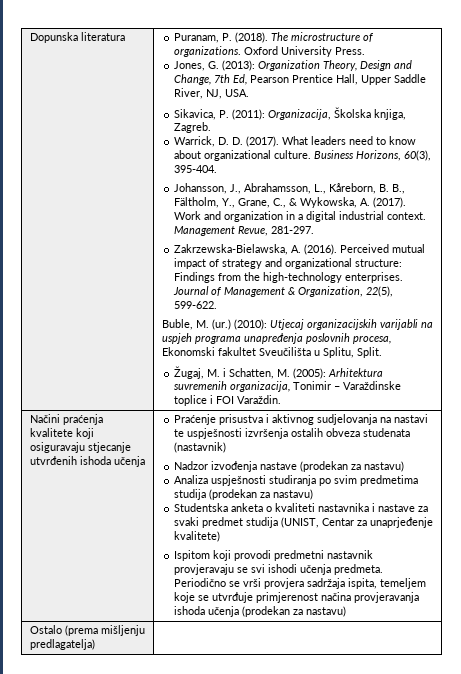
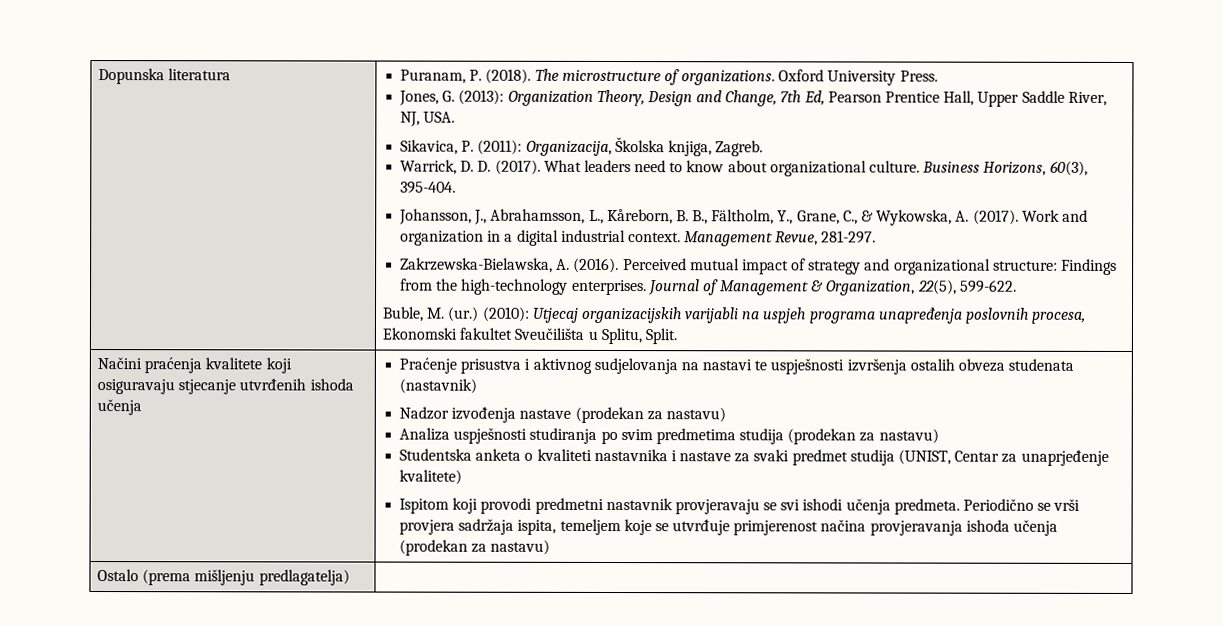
- Žugaj, M. i Schatten, M. (2005): Arhitektura suvremenih organizacija, Tonimir – Varaždinske toplice i FOI Varaždin.

